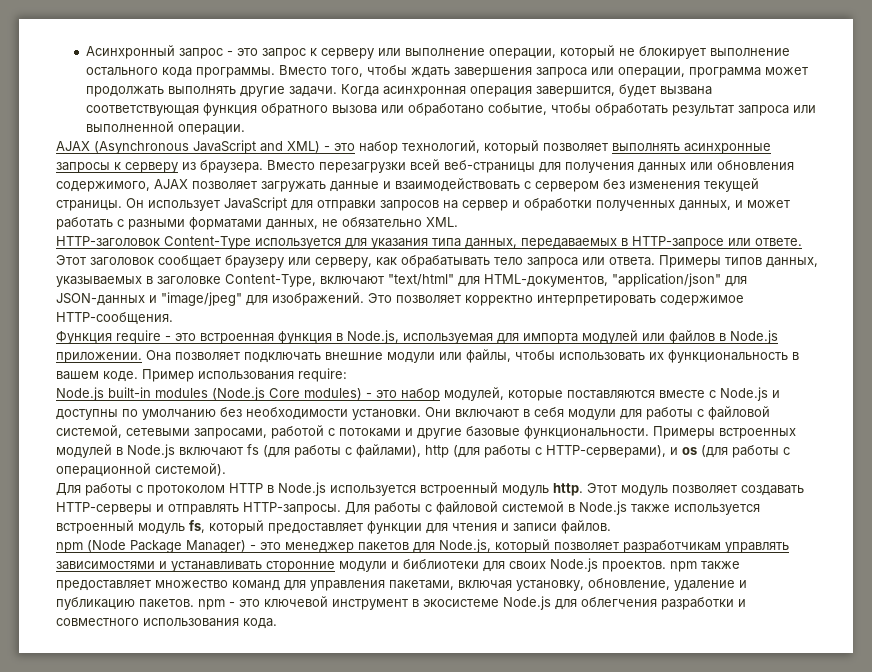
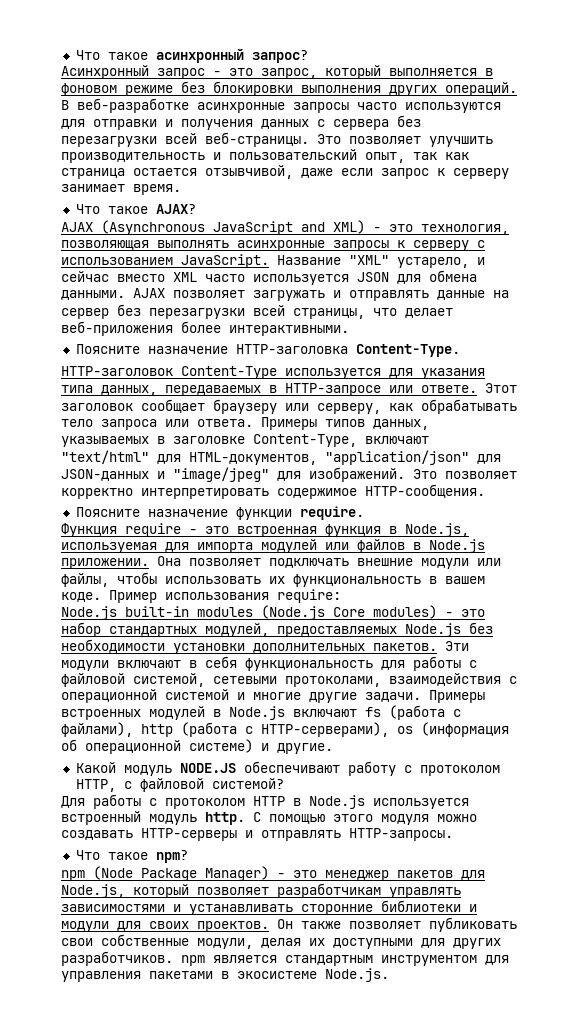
- Асинхронный запрос - это запрос к серверу или выполнение операции, который не блокирует выполнение остального кода программы. Вместо того, чтобы ждать завершения запроса или операции, программа может продолжать выполнять другие задачи. Когда асинхронная операция завершится, будет вызвана соответствующая функция обратного вызова или обработано событие, чтобы обработать результат запроса или выполненной операции.
+ Что такое асинхронный запрос?
+ Асинхронный запрос - это запрос, который выполняется в фоновом режиме без блокировки выполнения других операций. В веб-разработке асинхронные запросы часто используются для отправки и получения данных с сервера без перезагрузки всей веб-страницы. Это позволяет улучшить производительность и пользовательский опыт, так как страница остается отзывчивой, даже если запрос к серверу занимает время.
+ Что такое AJAX?
- AJAX (Asynchronous JavaScript and XML) - это набор технологий, который позволяет выполнять асинхронные запросы к серверу из браузера. Вместо перезагрузки всей веб-страницы для получения данных или обновления содержимого, AJAX позволяет загружать данные и взаимодействовать с сервером без изменения текущей страницы. Он использует JavaScript для отправки запросов на сервер и обработки полученных данных, и может работать с разными форматами данных, не обязательно XML.
+ AJAX (Asynchronous JavaScript and XML) - это технология, позволяющая выполнять асинхронные запросы к серверу с использованием JavaScript. Название "XML" устарело, и сейчас вместо XML часто используется JSON для обмена данными. AJAX позволяет загружать и отправлять данные на сервер без перезагрузки всей страницы, что делает веб-приложения более интерактивными.
+ Поясните назначение HTTP-заголовка Content-Type.
+ Поясните назначение функции require.
- Node.js built-in modules (Node.js Core modules) - это набор модулей, которые поставляются вместе с Node.js и доступны по умолчанию без необходимости установки. Они включают в себя модули для работы с файловой системой, сетевыми запросами, работой с потоками и другие базовые функциональности.
+ Node.js built-in modules (Node.js Core modules) - это набор стандартных модулей, предоставляемых Node.js без необходимости установки дополнительных пакетов. Эти модули включают в себя функциональность для работы с файловой системой, сетевыми протоколами, взаимодействия с операционной системой и многие другие задачи.
- Примеры встроенных модулей в Node.js включают fs (для работы с файлами), http (для работы с HTTP-серверами), и os (для работы с операционной системой).
+ Примеры встроенных модулей в Node.js включают fs (работа с файлами), http (работа с HTTP-серверами), os (информация об операционной системе) и другие.
+ Какой модуль NODE.JS обеспечивают работу с протоколом HTTP, с файловой системой?
- Этот модуль позволяет создавать HTTP-серверы и отправлять HTTP-запросы. Для работы с файловой системой в Node.js также используется встроенный модуль fs, который предоставляет функции для чтения и записи файлов.
+ С помощью этого модуля можно создавать HTTP-серверы и отправлять HTTP-запросы.
+ Что такое npm?
- npm (Node Package Manager) - это менеджер пакетов для Node.js, который позволяет разработчикам управлять зависимостями и устанавливать сторонние модули и библиотеки для своих Node.js проектов. npm также предоставляет множество команд для управления пакетами, включая установку, обновление, удаление и публикацию пакетов. npm - это ключевой инструмент в экосистеме Node.js для облегчения разработки и совместного использования кода.
+ npm (Node Package Manager) - это менеджер пакетов для Node.js, который позволяет разработчикам управлять зависимостями и устанавливать сторонние библиотеки и модули для своих проектов. Он также позволяет публиковать свои собственные модули, делая их доступными для других разработчиков. npm является стандартным инструментом для управления пакетами в экосистеме Node.js.

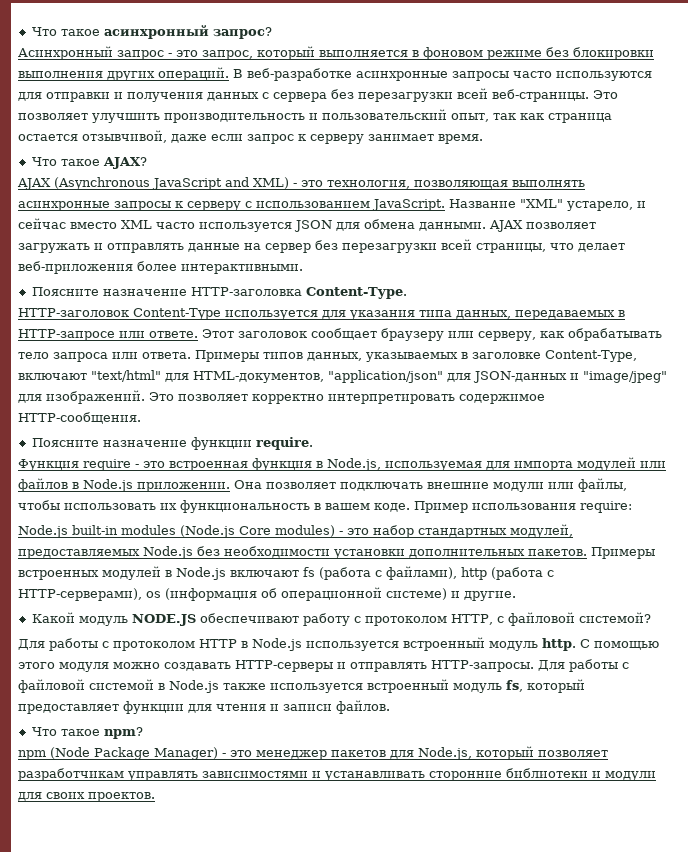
- Эти модули включают в себя функциональность для работы с файловой системой, сетевыми протоколами, взаимодействия с операционной системой и многие другие задачи.
+ Для работы с файловой системой в Node.js также используется встроенный модуль fs, который предоставляет функции для чтения и записи файлов.
- Он также позволяет публиковать свои собственные модули, делая их доступными для других разработчиков. npm является стандартным инструментом для управления пакетами в экосистеме Node.js.

